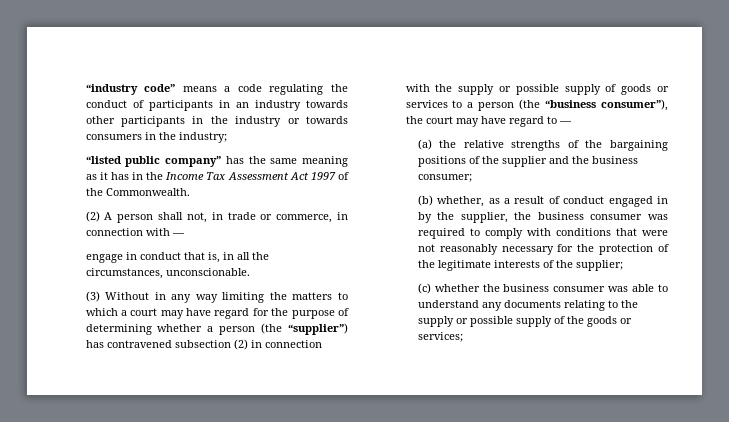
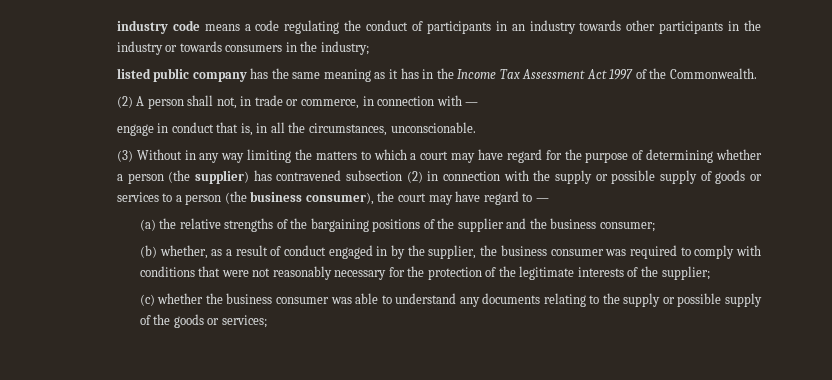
- “industry code” means a code regulating the conduct of participants in an industry towards other participants in the industry or towards consumers in the industry;
+ industry code means a code regulating the conduct of participants in an industry towards other participants in the industry or towards consumers in the industry;
- “listed public company” has the same meaning as it has in the Income Tax Assessment Act 1997 of the Commonwealth.
+ listed public company has the same meaning as it has in the Income Tax Assessment Act 1997 of the Commonwealth.
- (3) Without in any way limiting the matters to which a court may have regard for the purpose of determining whether a person (the “supplier”) has contravened subsection (2) in connection with the supply or possible supply of goods or services to a person (the “business consumer”), the court may have regard to —
+ (3) Without in any way limiting the matters to which a court may have regard for the purpose of determining whether a person (the supplier) has contravened subsection (2) in connection with the supply or possible supply of goods or services to a person (the business consumer), the court may have regard to —

